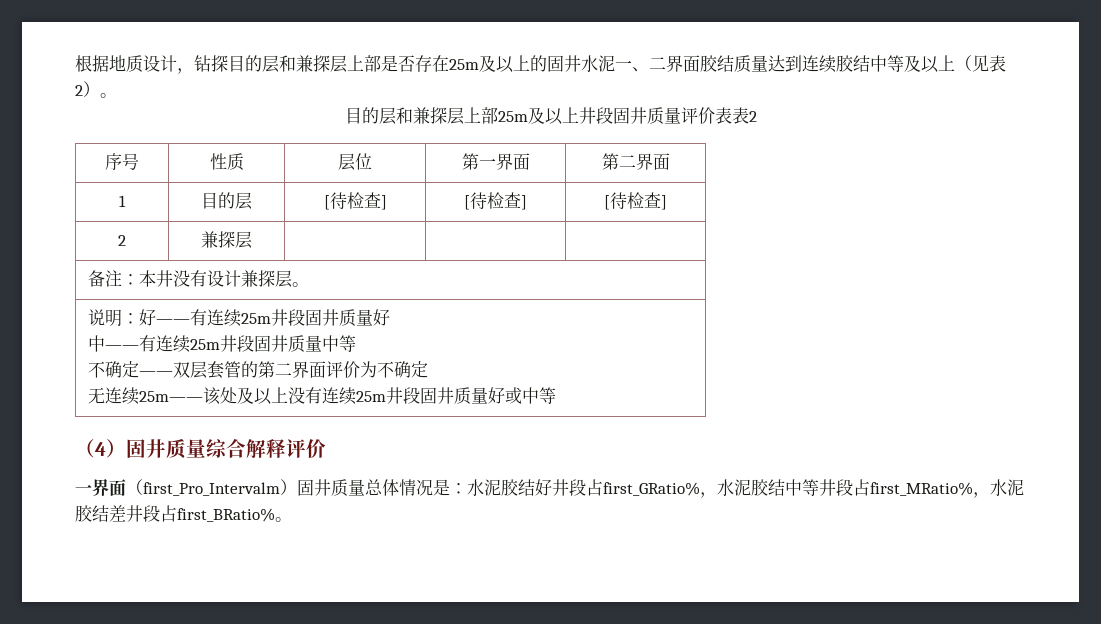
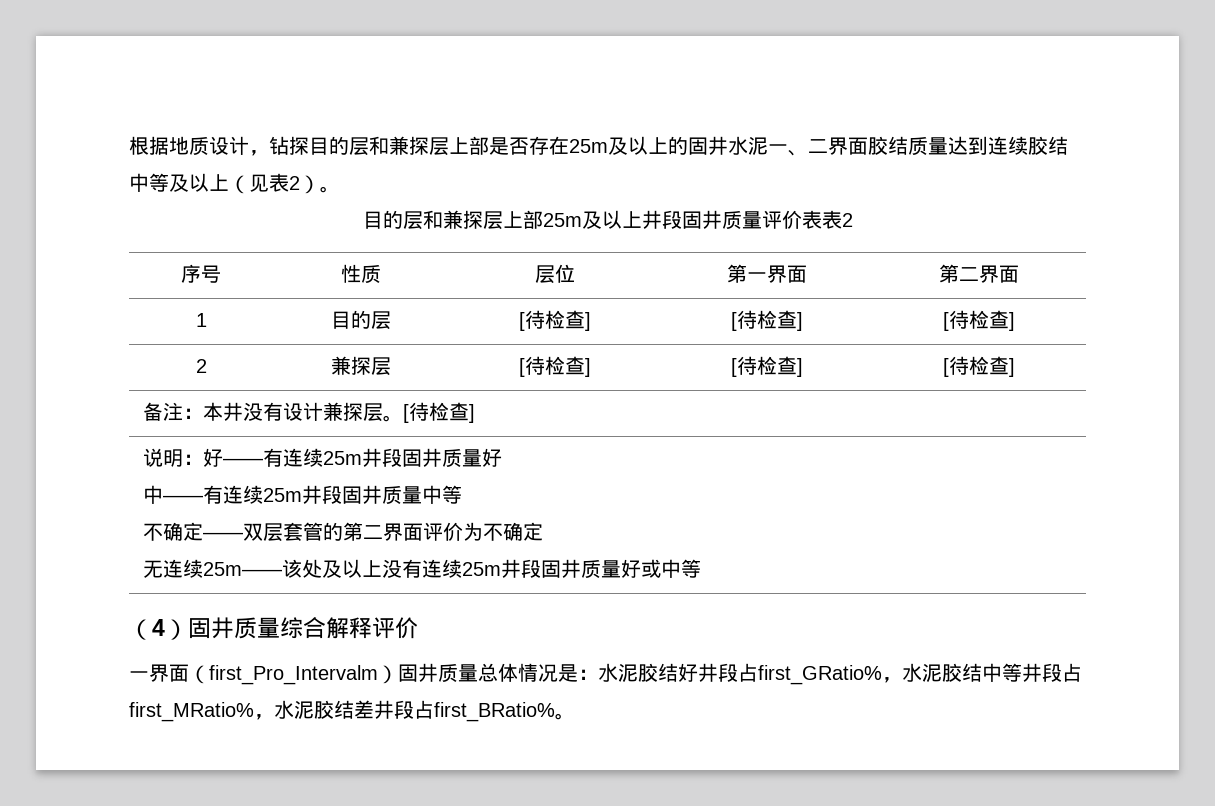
- 2 | 兼探层 | | |
+ 2 | 兼探层 | [待检查] | [待检查] | [待检查]
- 备注：本井没有设计兼探层。
+ 备注：本井没有设计兼探层。[待检查]

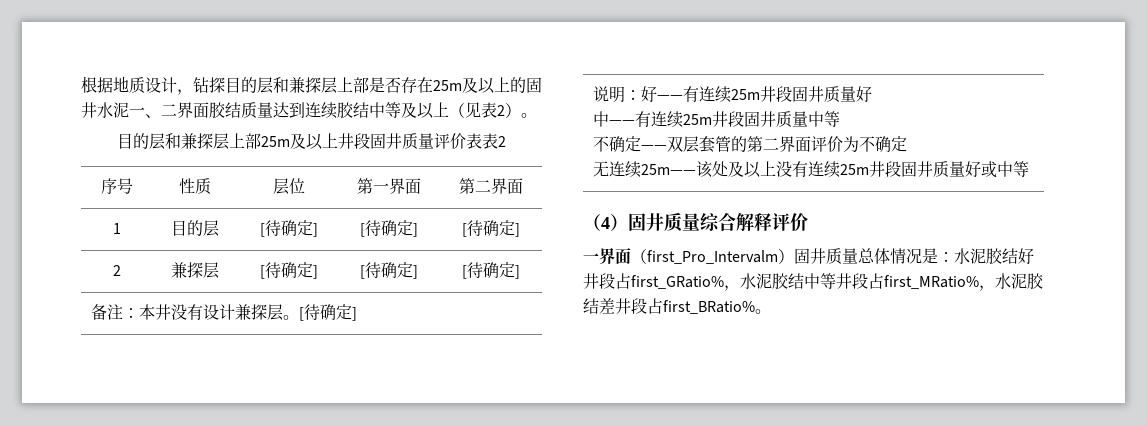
- 1 | 目的层 | [待检查] | [待检查] | [待检查]
+ 1 | 目的层 | [待确定] | [待确定] | [待确定]
- 2 | 兼探层 | [待检查] | [待检查] | [待检查]
+ 2 | 兼探层 | [待确定] | [待确定] | [待确定]
- 备注：本井没有设计兼探层。[待检查]
+ 备注：本井没有设计兼探层。[待确定]

